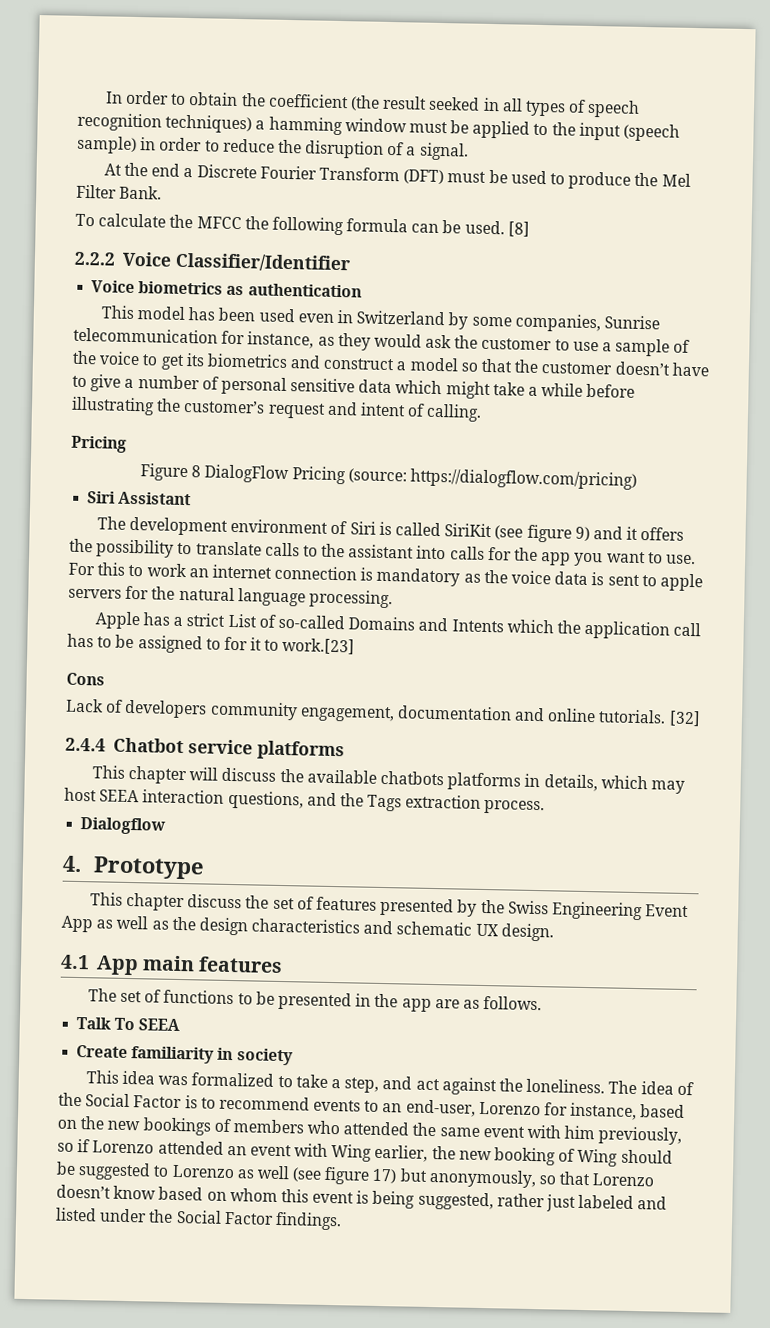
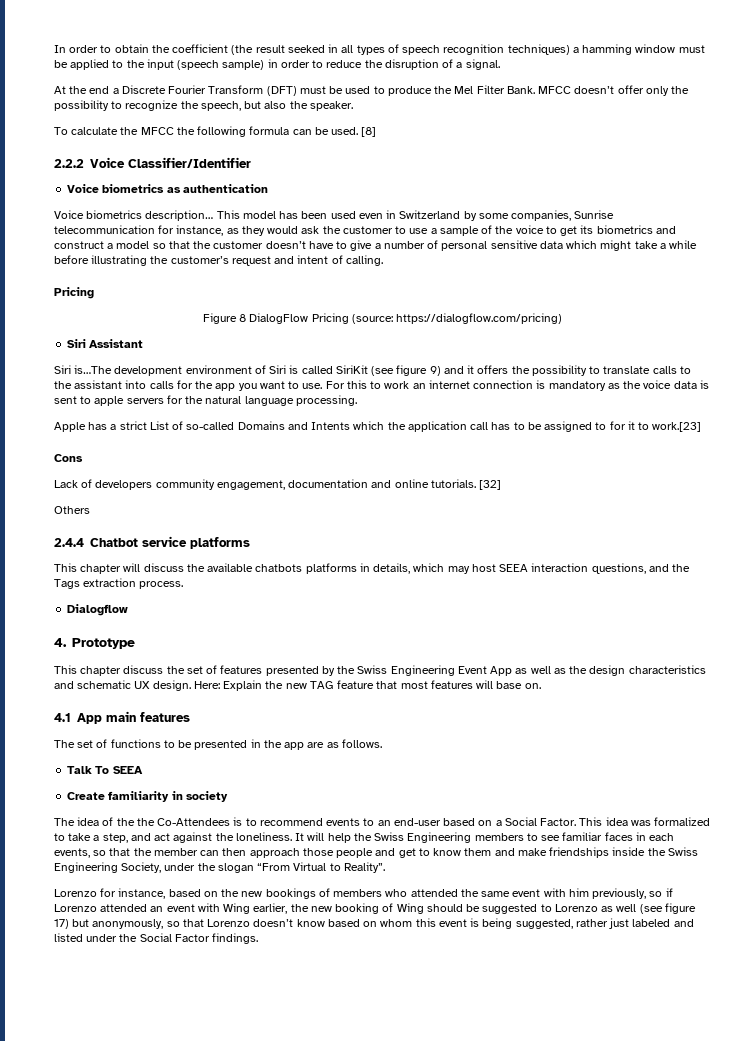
+ MFCC doesn’t offer only the possibility to recognize the speech, but also the speaker.
+ Voice biometrics description…
- The development environment of Siri is called SiriKit (see figure 9) and it offers the possibility to translate calls to the assistant into calls for the app you want to use.
+ Siri is…The development environment of Siri is called SiriKit (see figure 9) and it offers the possibility to translate calls to the assistant into calls for the app you want to use.
+ Others
+ Here: Explain the new TAG feature that most features will base on.
+ The idea of the the Co-Attendees is to recommend events to an end-user based on a Social Factor.
- The idea of the Social Factor is to recommend events to an end-user, Lorenzo for instance, based on the new bookings of members who attended the same event with him previously, so if Lorenzo attended an event with Wing earlier, the new booking of Wing should be suggested to Lorenzo as well (see figure 17) but anonymously, so that Lorenzo doesn’t know based on whom this event is being suggested, rather just labeled and listed under the Social Factor findings.
+ It will help the Swiss Engineering members to see familiar faces in each events, so that the member can then approach those people and get to know them and make friendships inside the Swiss Engineering Society, under the slogan “From Virtual to Reality”.
+ Lorenzo for instance, based on the new bookings of members who attended the same event with him previously, so if Lorenzo attended an event with Wing earlier, the new booking of Wing should be suggested to Lorenzo as well (see figure 17) but anonymously, so that Lorenzo doesn’t know based on whom this event is being suggested, rather just labeled and listed under the Social Factor findings.

